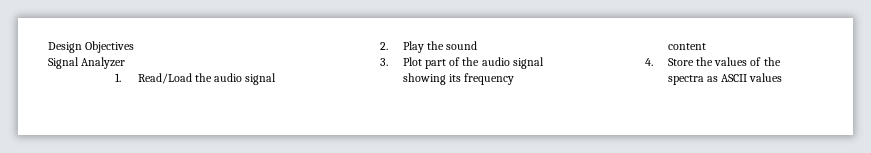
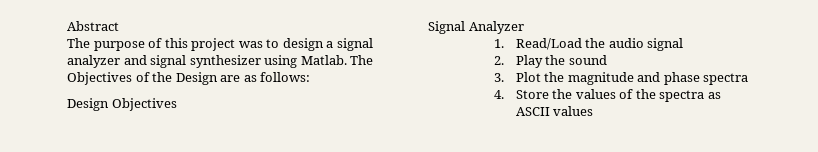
+ Abstract
+ The purpose of this project was to design a signal analyzer and signal synthesizer using Matlab. The Objectives of the Design are as follows:
- 3. Plot part of the audio signal showing its frequency content
+ 3. Plot the magnitude and phase spectra

